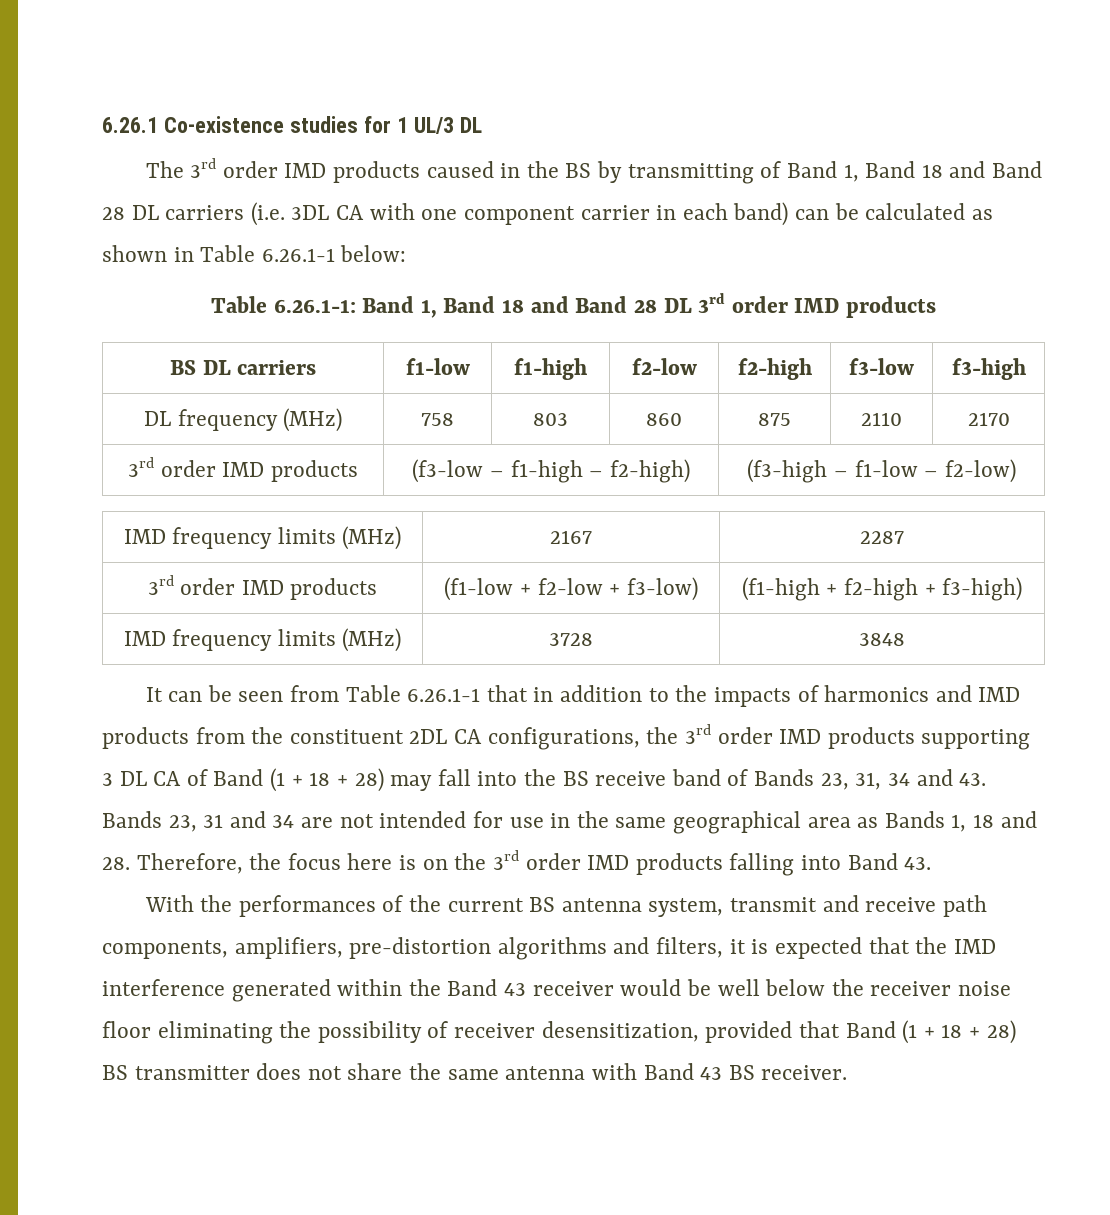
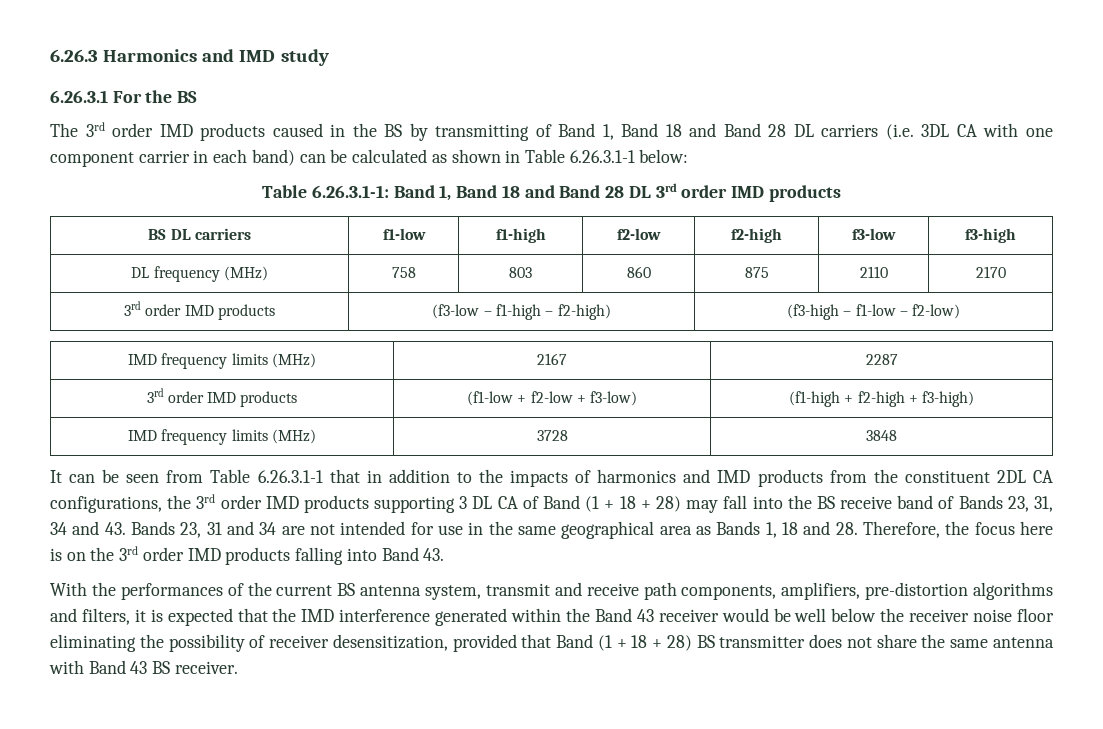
- 6.26.1 Co-existence studies for 1 UL/3 DL
+ 6.26.3 Harmonics and IMD study
+ 6.26.3.1 For the BS
- The 3rd order IMD products caused in the BS by transmitting of Band 1, Band 18 and Band 28 DL carriers (i.e. 3DL CA with one component carrier in each band) can be calculated as shown in Table 6.26.1-1 below:
+ The 3rd order IMD products caused in the BS by transmitting of Band 1, Band 18 and Band 28 DL carriers (i.e. 3DL CA with one component carrier in each band) can be calculated as shown in Table 6.26.3.1-1 below:
- Table 6.26.1-1: Band 1, Band 18 and Band 28 DL 3rd order IMD products
+ Table 6.26.3.1-1: Band 1, Band 18 and Band 28 DL 3rd order IMD products
- It can be seen from Table 6.26.1-1 that in addition to the impacts of harmonics and IMD products from the constituent 2DL CA configurations, the 3rd order IMD products supporting 3 DL CA of Band (1 + 18 + 28) may fall into the BS receive band of Bands 23, 31, 34 and 43. Bands 23, 31 and 34 are not intended for use in the same geographical area as Bands 1, 18 and 28. Therefore, the focus here is on the 3rd order IMD products falling into Band 43.
+ It can be seen from Table 6.26.3.1-1 that in addition to the impacts of harmonics and IMD products from the constituent 2DL CA configurations, the 3rd order IMD products supporting 3 DL CA of Band (1 + 18 + 28) may fall into the BS receive band of Bands 23, 31, 34 and 43. Bands 23, 31 and 34 are not intended for use in the same geographical area as Bands 1, 18 and 28. Therefore, the focus here is on the 3rd order IMD products falling into Band 43.

